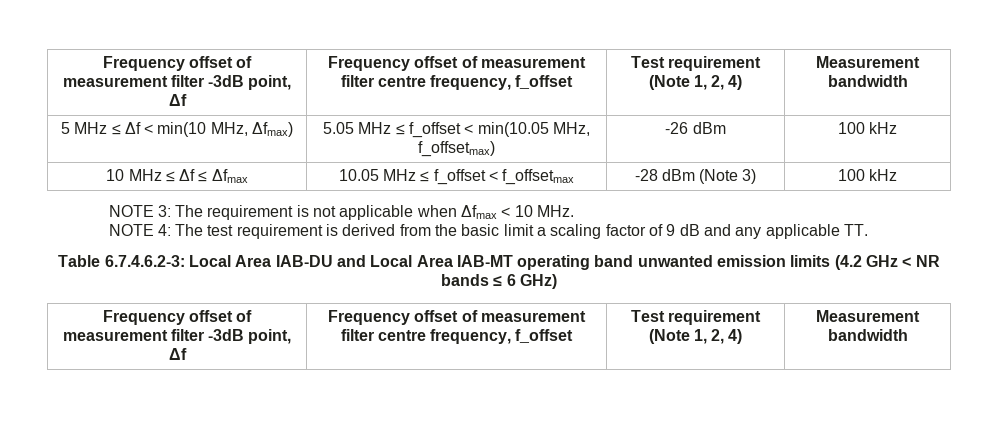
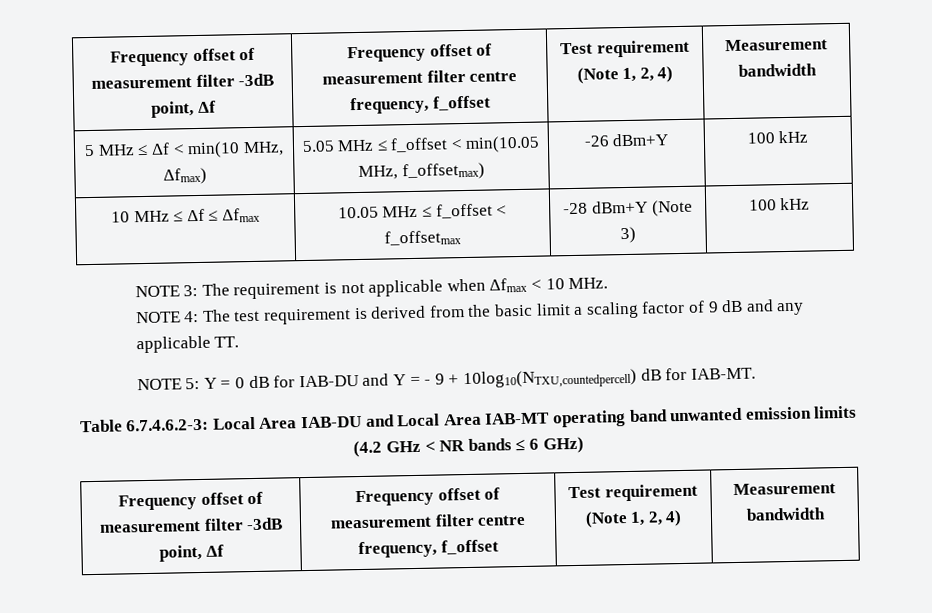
- 5 MHz ≤ Δf < min(10 MHz, Δfmax) | 5.05 MHz ≤ f_offset < min(10.05 MHz, f_offsetmax) | -26 dBm | 100 kHz
+ 5 MHz ≤ Δf < min(10 MHz, Δfmax) | 5.05 MHz ≤ f_offset < min(10.05 MHz, f_offsetmax) | -26 dBm+Y | 100 kHz
- 10 MHz ≤ Δf ≤ Δfmax | 10.05 MHz ≤ f_offset < f_offsetmax | -28 dBm (Note 3) | 100 kHz
+ 10 MHz ≤ Δf ≤ Δfmax | 10.05 MHz ≤ f_offset < f_offsetmax | -28 dBm+Y (Note 3) | 100 kHz
+ NOTE 5: Y = 0 dB for IAB-DU and Y = - 9 + 10log10(NTXU,countedpercell) dB for IAB-MT.

